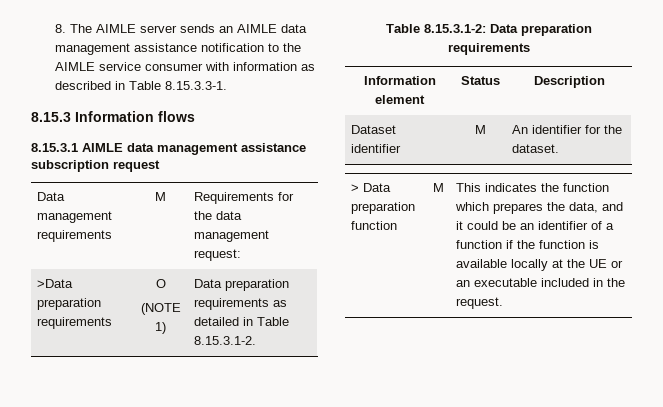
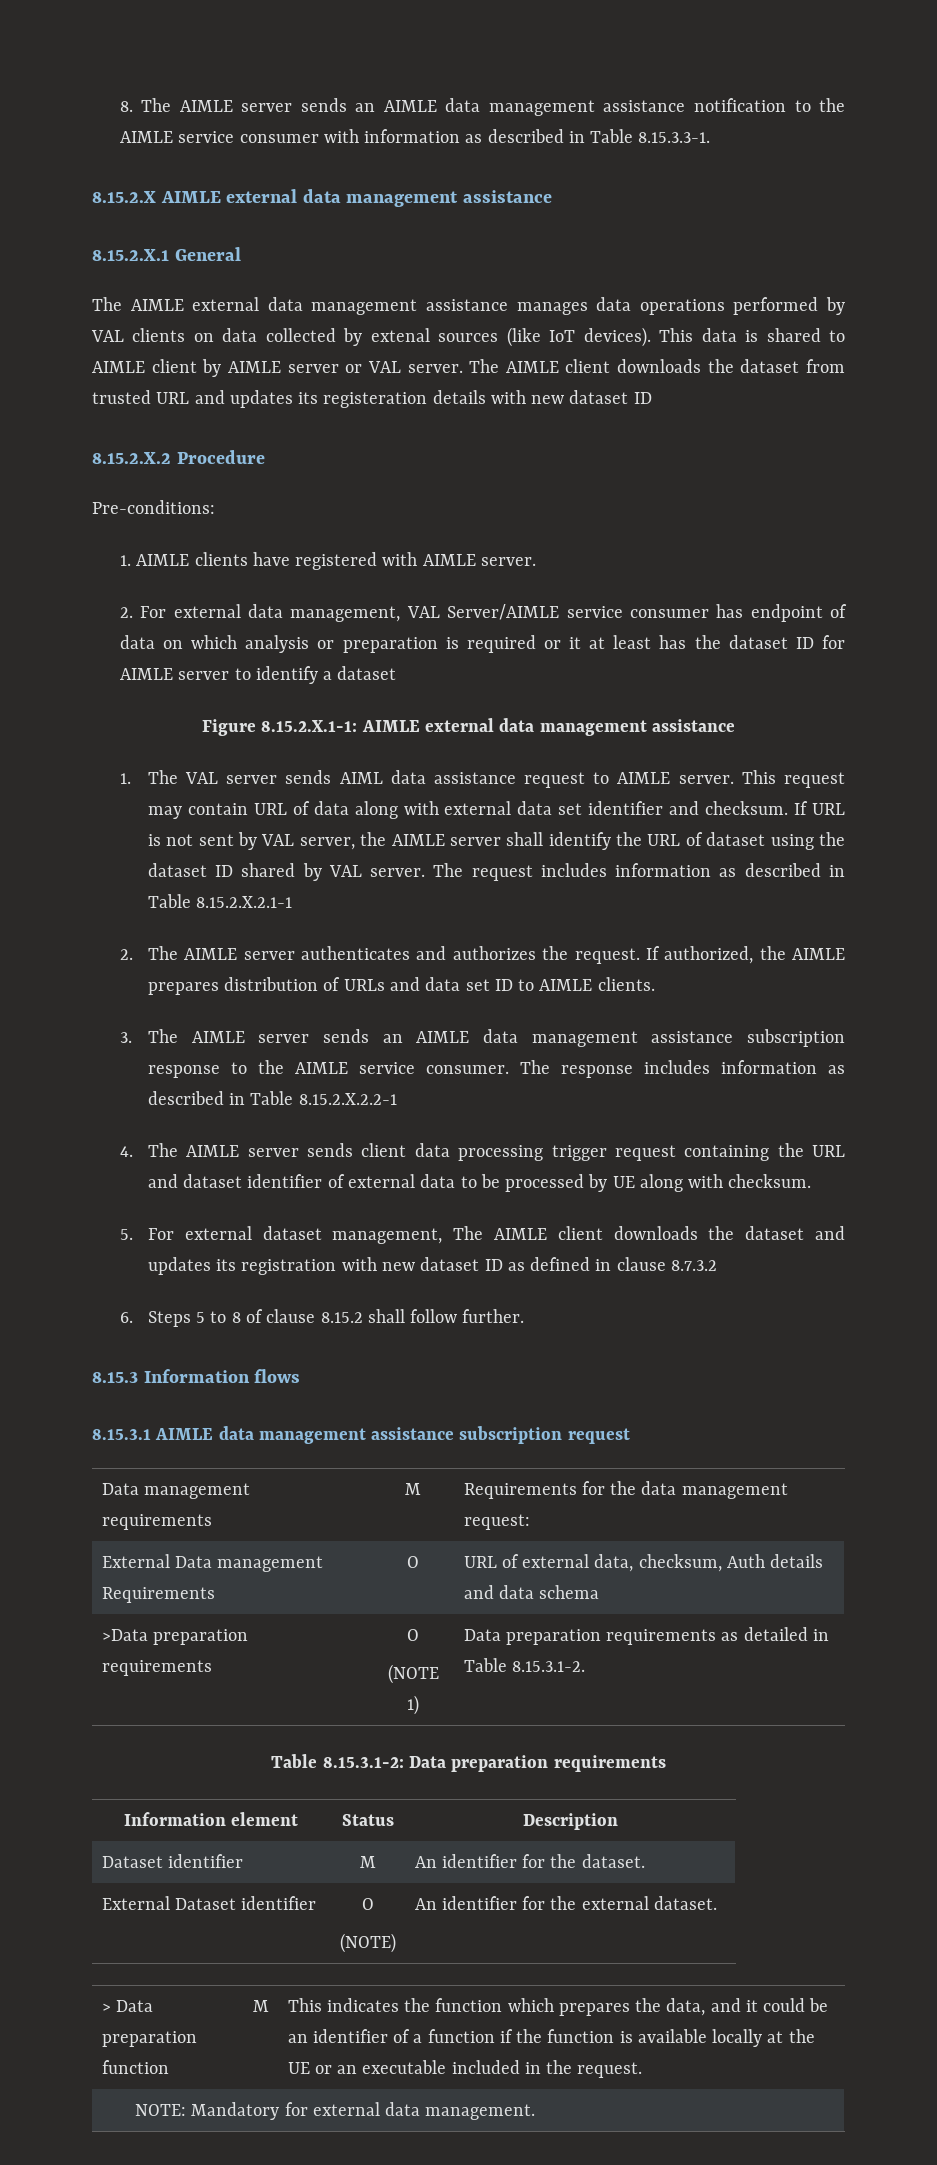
+ 8.15.2.X AIMLE external data management assistance
+ 8.15.2.X.1 General
+ The AIMLE external data management assistance manages data operations performed by VAL clients on data collected by extenal sources (like IoT devices). This data is shared to AIMLE client by AIMLE server or VAL server. The AIMLE client downloads the dataset from trusted URL and updates its registeration details with new dataset ID
+ 8.15.2.X.2 Procedure
+ Pre-conditions:
+ 1. AIMLE clients have registered with AIMLE server.
+ 2. For external data management, VAL Server/AIMLE service consumer has endpoint of data on which analysis or preparation is required or it at least has the dataset ID for AIMLE server to identify a dataset
+ Figure 8.15.2.X.1-1: AIMLE external data management assistance
+ 1. The VAL server sends AIML data assistance request to AIMLE server. This request may contain URL of data along with external data set identifier and checksum. If URL is not sent by VAL server, the AIMLE server shall identify the URL of dataset using the dataset ID shared by VAL server. The request includes information as described in Table 8.15.2.X.2.1-1
+ 2. The AIMLE server authenticates and authorizes the request. If authorized, the AIMLE prepares distribution of URLs and data set ID to AIMLE clients.
+ 3. The AIMLE server sends an AIMLE data management assistance subscription response to the AIMLE service consumer. The response includes information as described in Table 8.15.2.X.2.2-1
+ 4. The AIMLE server sends client data processing trigger request containing the URL and dataset identifier of external data to be processed by UE along with checksum.
+ 5. For external dataset management, The AIMLE client downloads the dataset and updates its registration with new dataset ID as defined in clause 8.7.3.2
+ 6. Steps 5 to 8 of clause 8.15.2 shall follow further.
+ External Data management Requirements | O | URL of external data, checksum, Auth details and data schema
+ External Dataset identifier | O
+ (NOTE) | An identifier for the external dataset.
+ NOTE: Mandatory for external data management.

